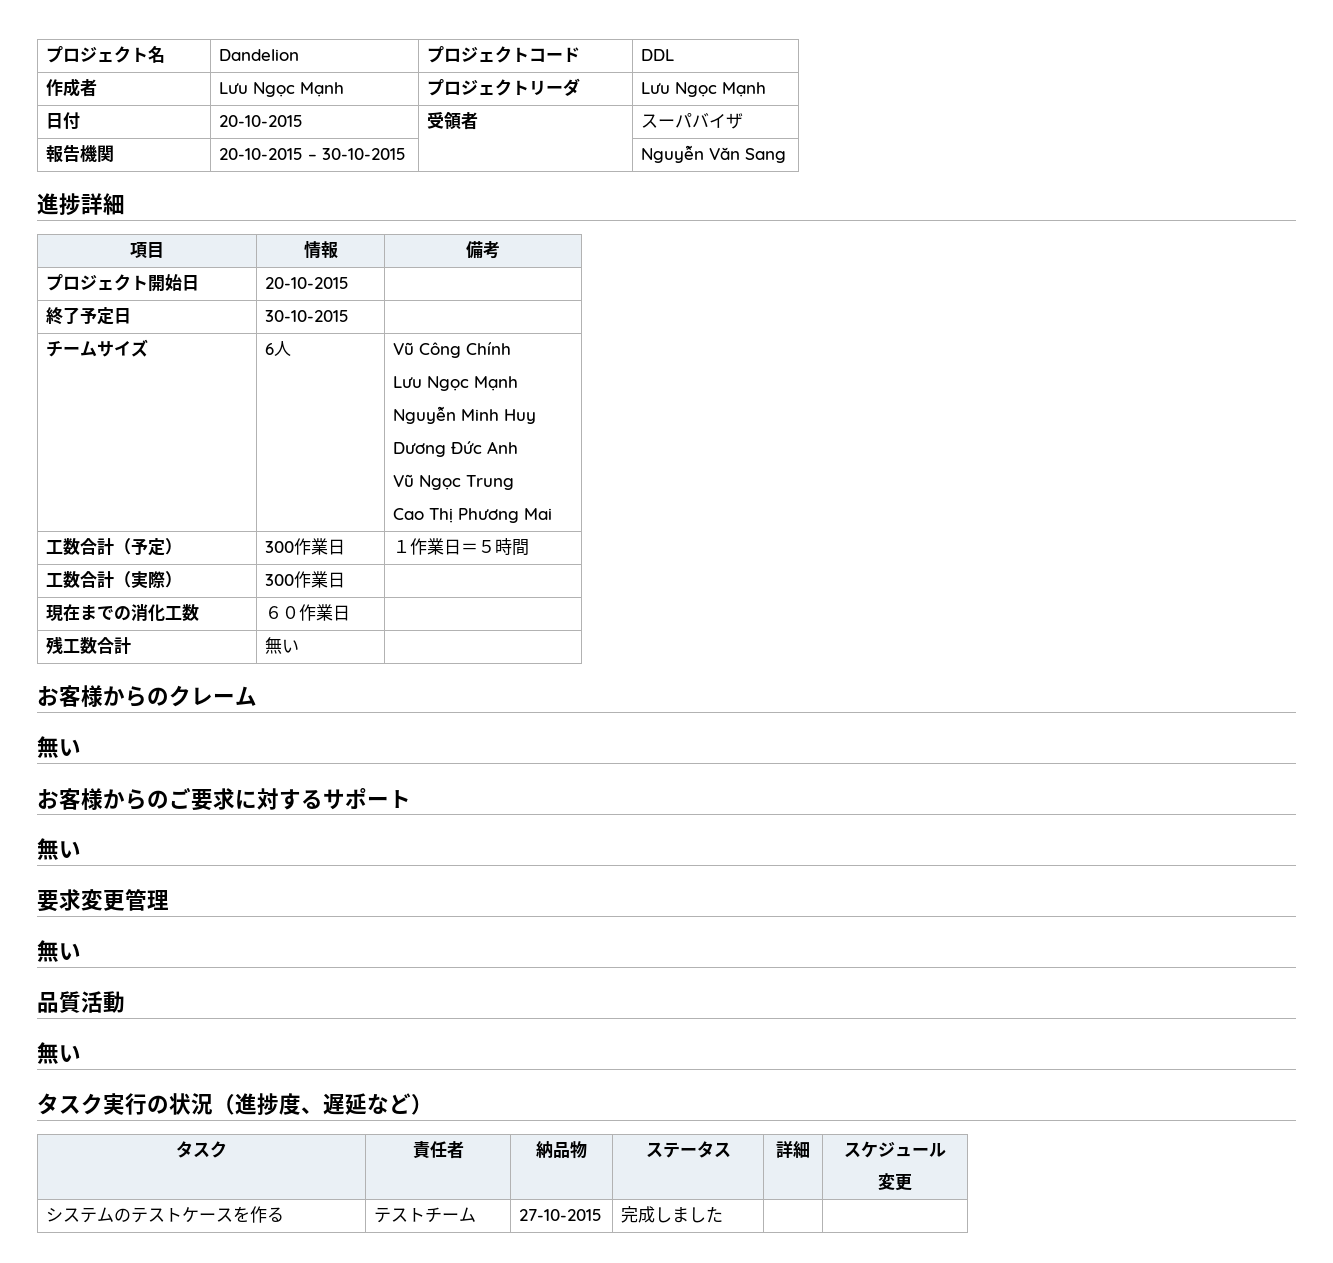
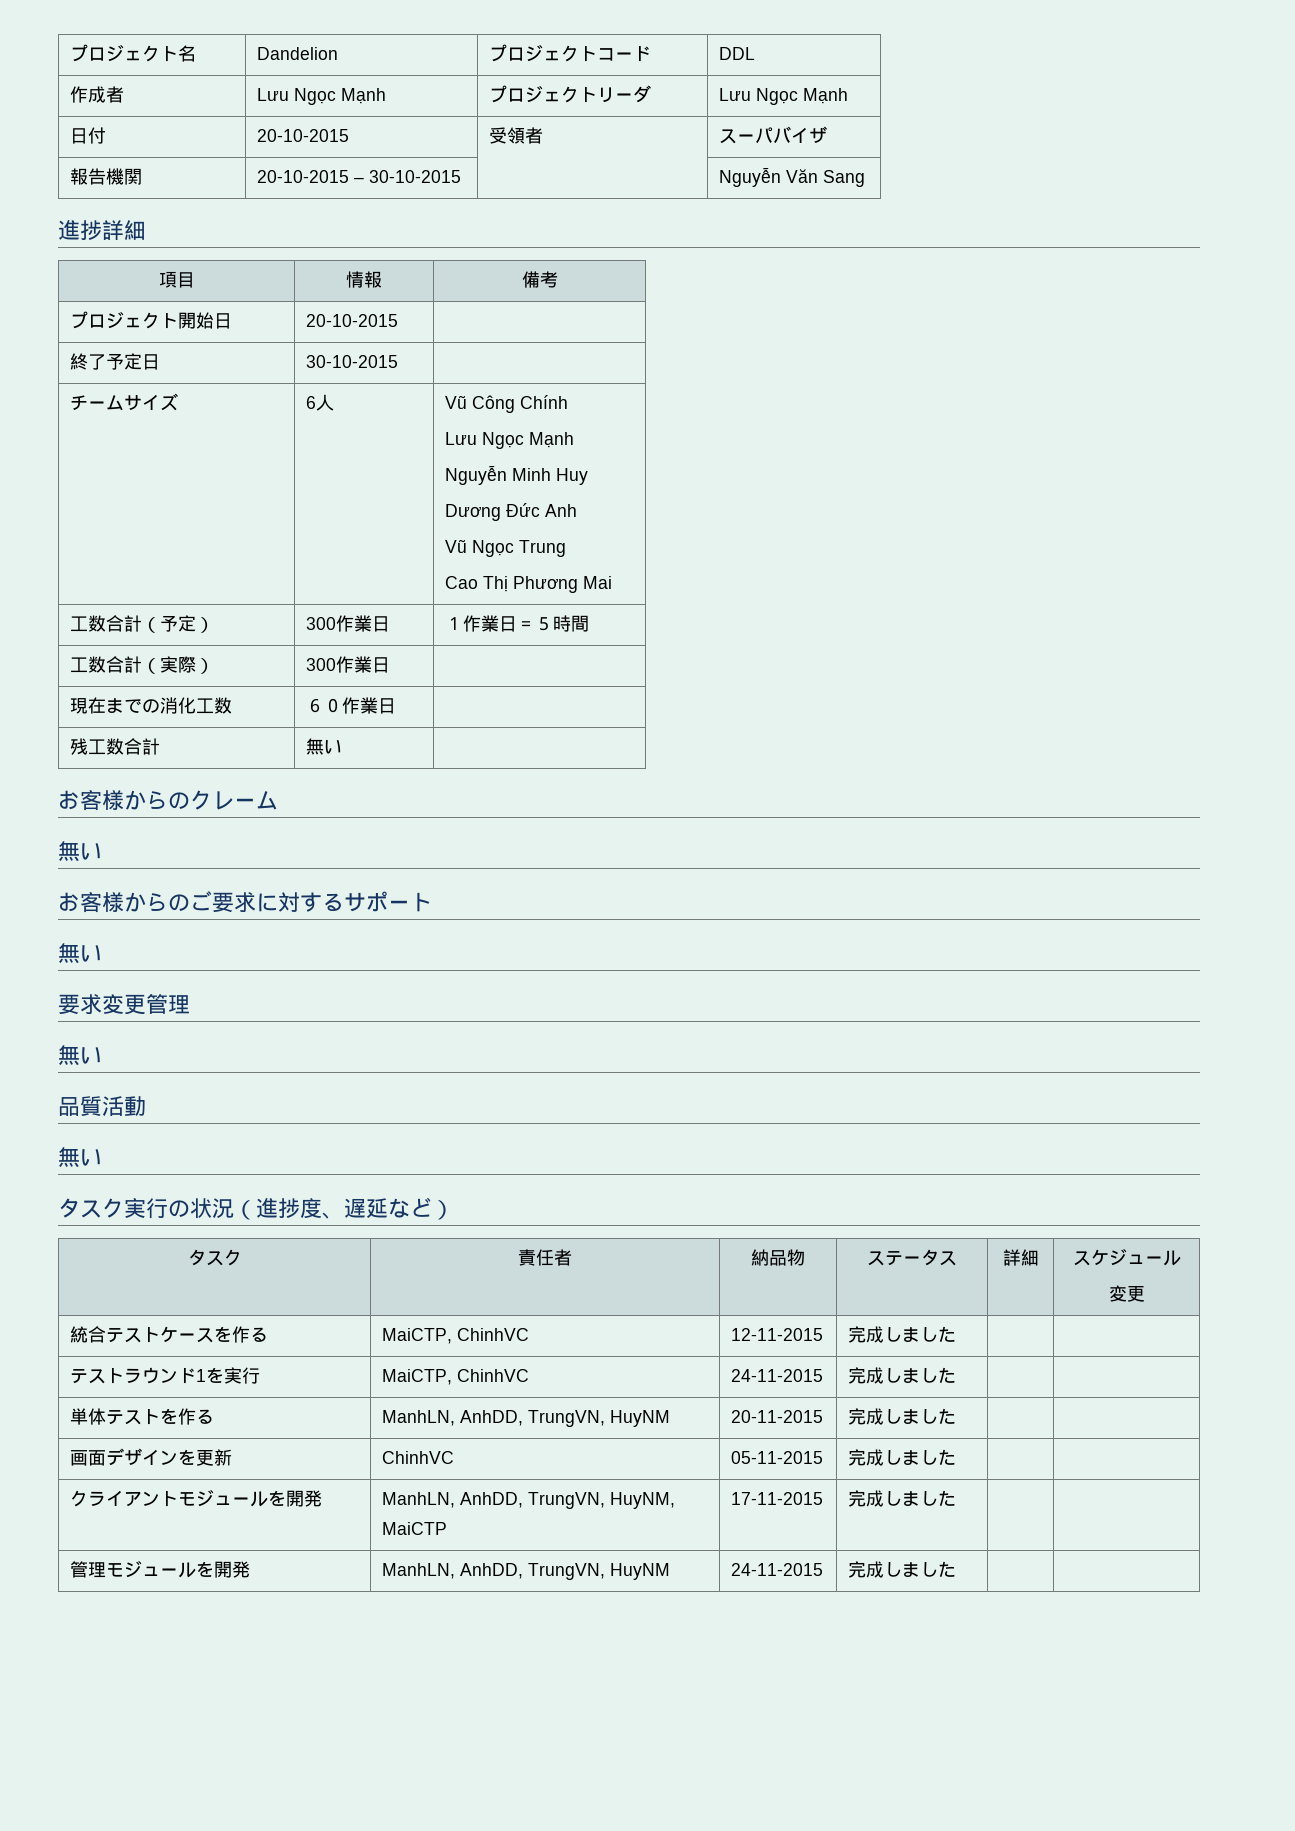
- システムのテストケースを作る | テストチーム | 27-10-2015 | 完成しました | |
+ 統合テストケースを作る | MaiCTP, ChinhVC | 12-11-2015 | 完成しました | |
+ テストラウンド1を実行 | MaiCTP, ChinhVC | 24-11-2015 | 完成しました | |
+ 単体テストを作る | ManhLN, AnhDD, TrungVN, HuyNM | 20-11-2015 | 完成しました | |
+ 画面デザインを更新 | ChinhVC | 05-11-2015 | 完成しました | |
+ クライアントモジュールを開発 | ManhLN, AnhDD, TrungVN, HuyNM, MaiCTP | 17-11-2015 | 完成しました | |
+ 管理モジュールを開発 | ManhLN, AnhDD, TrungVN, HuyNM | 24-11-2015 | 完成しました | |

